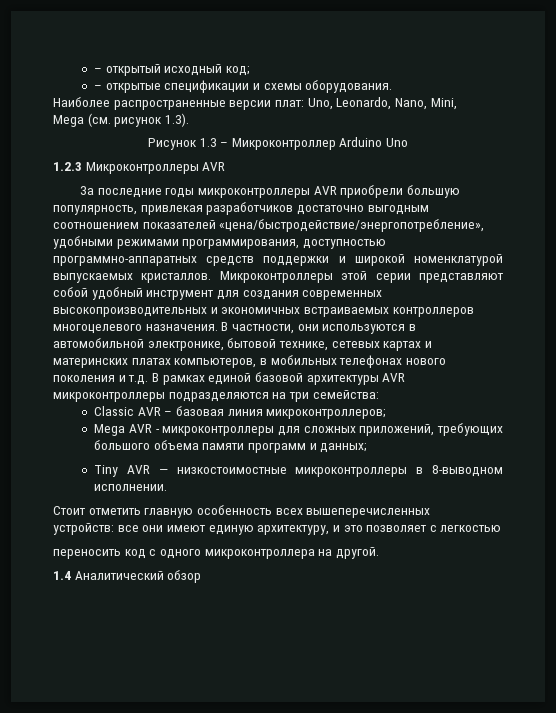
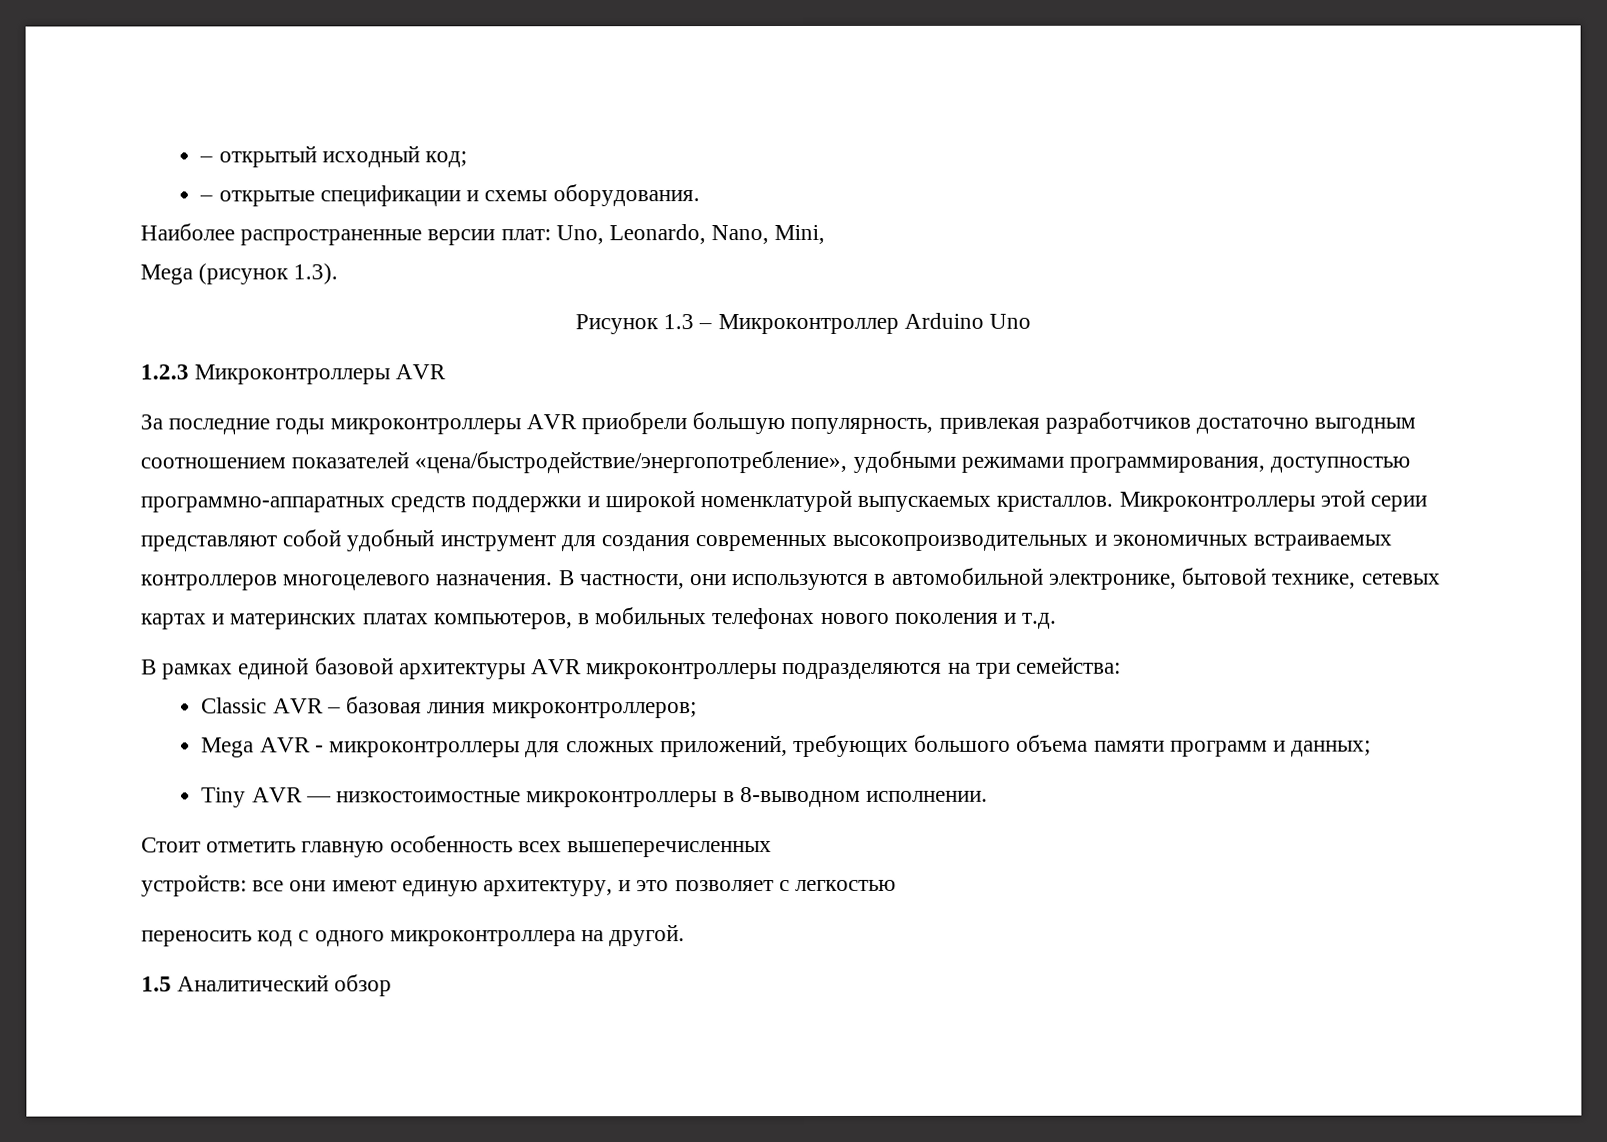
- Mega (см. рисунок 1.3).
+ Mega (рисунок 1.3).
- В частности, они используются в автомобильной электронике, бытовой технике, сетевых картах и материнских платах компьютеров, в мобильных телефонах нового поколения и т.д. В рамках единой базовой архитектуры AVR микроконтроллеры подразделяются на три семейства:
+ В частности, они используются в автомобильной электронике, бытовой технике, сетевых картах и материнских платах компьютеров, в мобильных телефонах нового поколения и т.д.
+ В рамках единой базовой архитектуры AVR микроконтроллеры подразделяются на три семейства:
- 1.4 Аналитический обзор
+ 1.5 Аналитический обзор

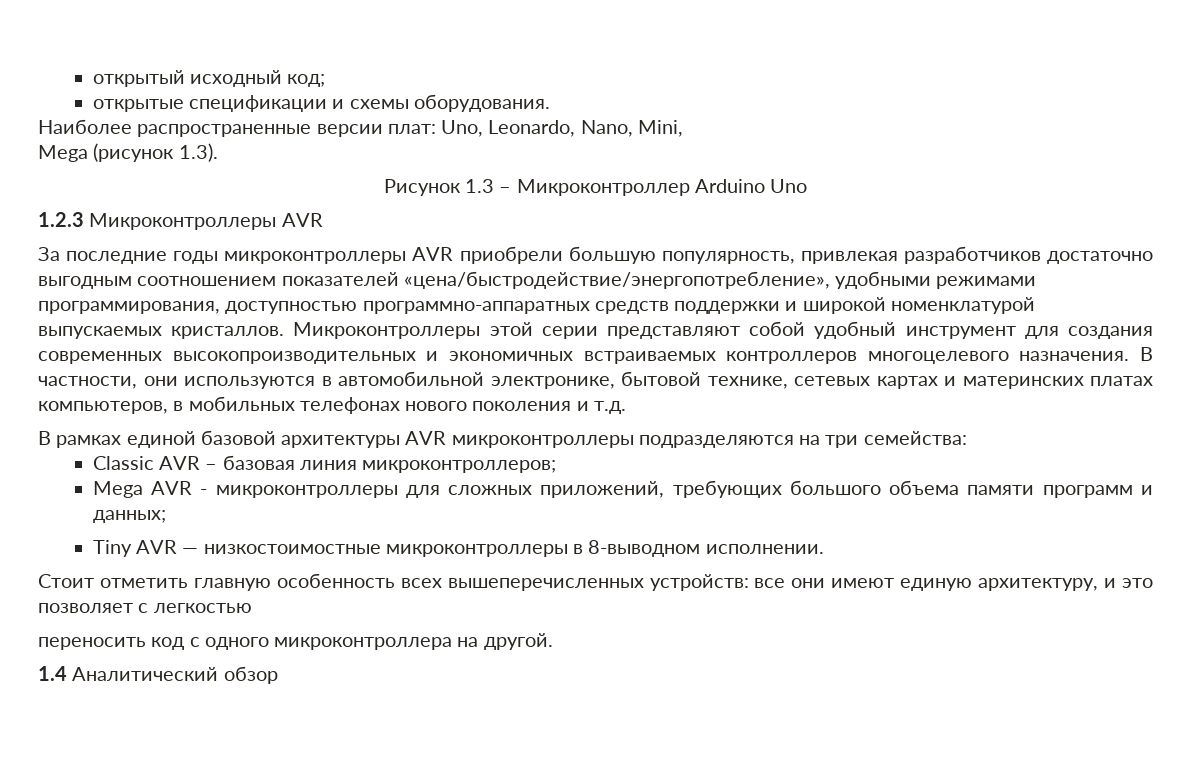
- – открытый исходный код;
+ открытый исходный код;
- – открытые спецификации и схемы оборудования.
+ открытые спецификации и схемы оборудования.
- Стоит отметить главную особенность всех вышеперечисленных
- устройств: все они имеют единую архитектуру, и это позволяет с легкостью
+ Стоит отметить главную особенность всех вышеперечисленных устройств: все они имеют единую архитектуру, и это позволяет с легкостью
- 1.5 Аналитический обзор
+ 1.4 Аналитический обзор

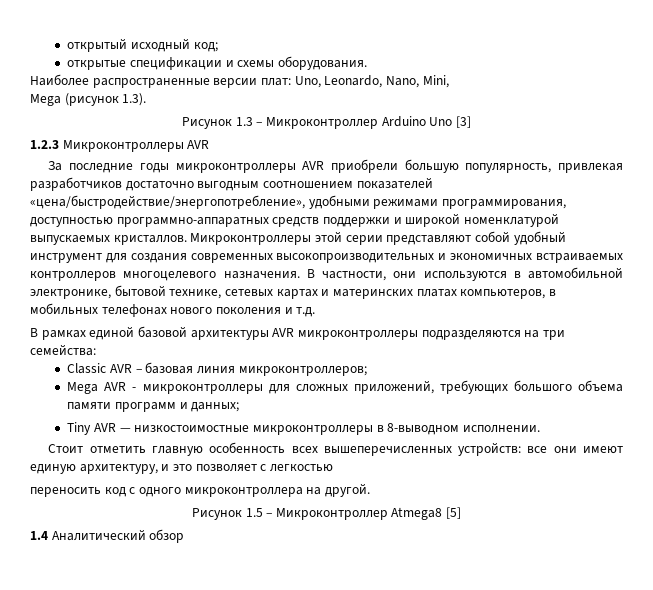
- Рисунок 1.3 – Микроконтроллер Arduino Uno
+ Рисунок 1.3 – Микроконтроллер Arduino Uno [3]
+ Рисунок 1.5 – Микроконтроллер Atmega8 [5]

